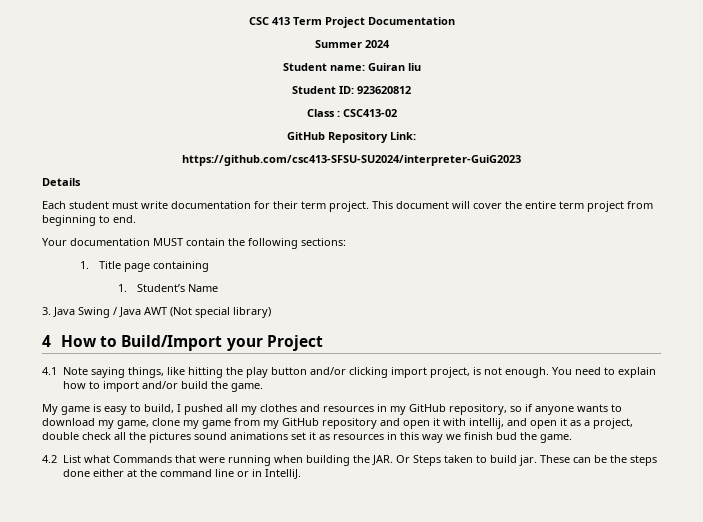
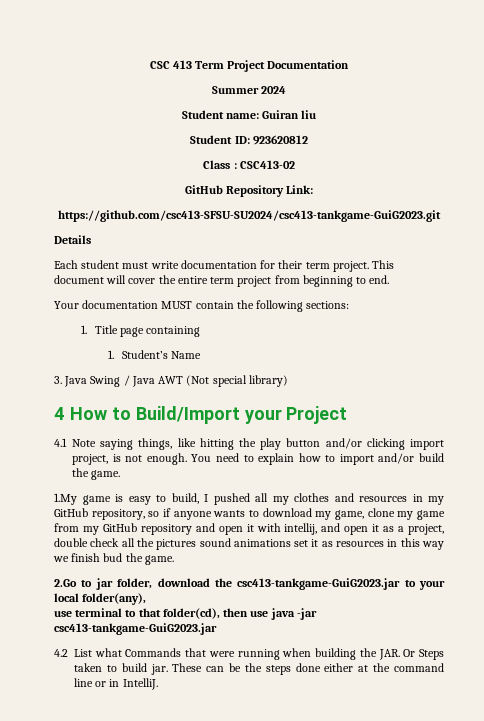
- https://github.com/csc413-SFSU-SU2024/interpreter-GuiG2023
+ https://github.com/csc413-SFSU-SU2024/csc413-tankgame-GuiG2023.git
- My game is easy to build, I pushed all my clothes and resources in my GitHub repository, so if anyone wants to download my game, clone my game from my GitHub repository and open it with intellij, and open it as a project, double check all the pictures sound animations set it as resources in this way we finish bud the game.
+ 1.My game is easy to build, I pushed all my clothes and resources in my GitHub repository, so if anyone wants to download my game, clone my game from my GitHub repository and open it with intellij, and open it as a project, double check all the pictures sound animations set it as resources in this way we finish bud the game.
+ 2.Go to jar folder, download the csc413-tankgame-GuiG2023.jar to your local folder(any),
+ use terminal to that folder(cd), then use java -jar csc413-tankgame-GuiG2023.jar

